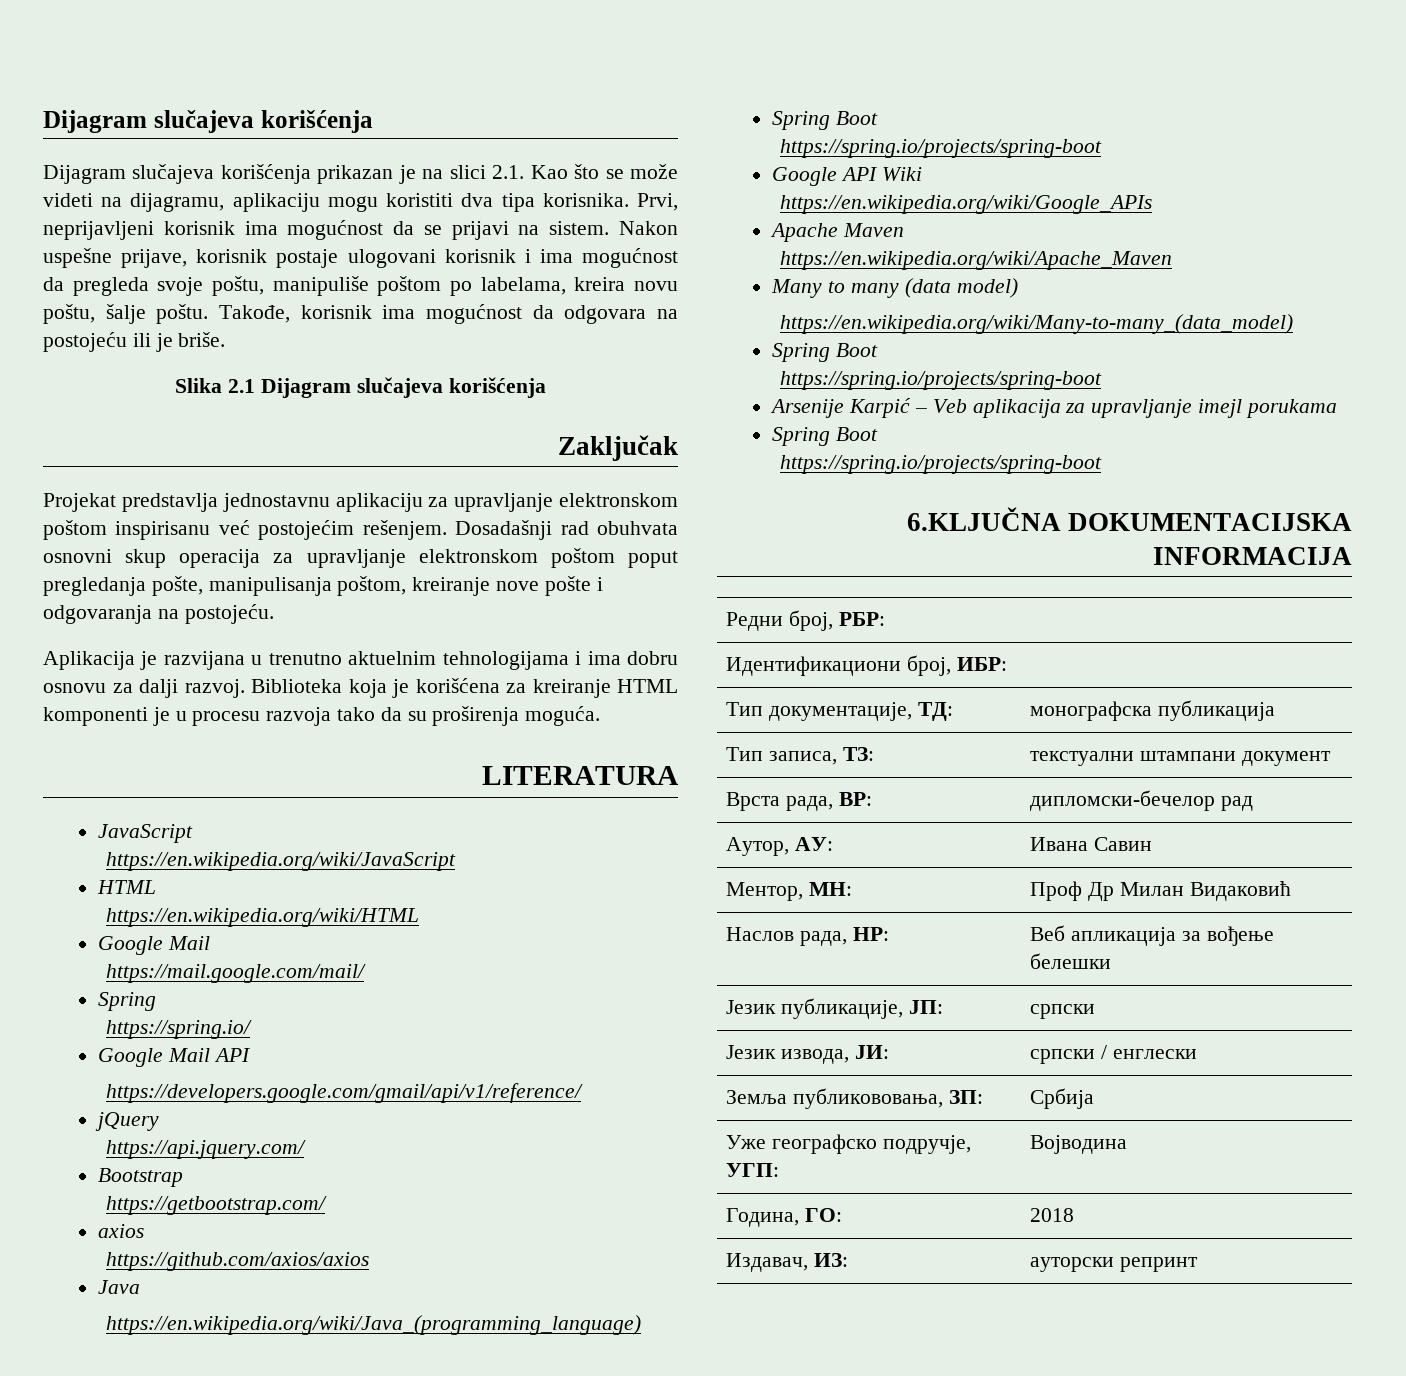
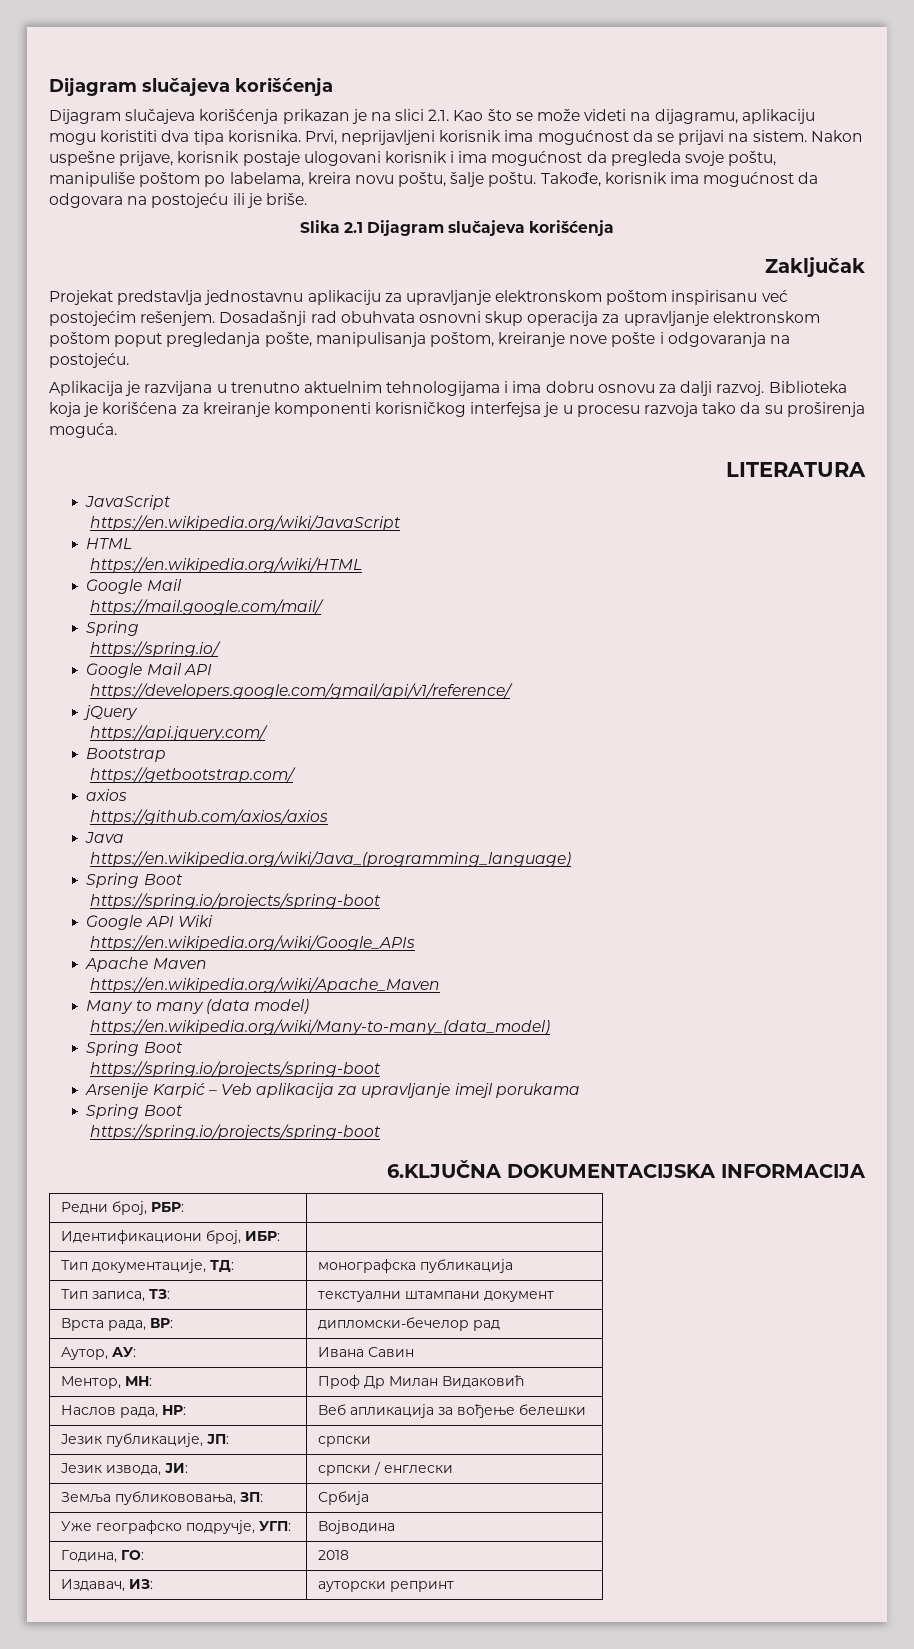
- Biblioteka koja je korišćena za kreiranje HTML komponenti je u procesu razvoja tako da su proširenja moguća.
+ Biblioteka koja je korišćena za kreiranje komponenti korisničkog interfejsa je u procesu razvoja tako da su proširenja moguća.

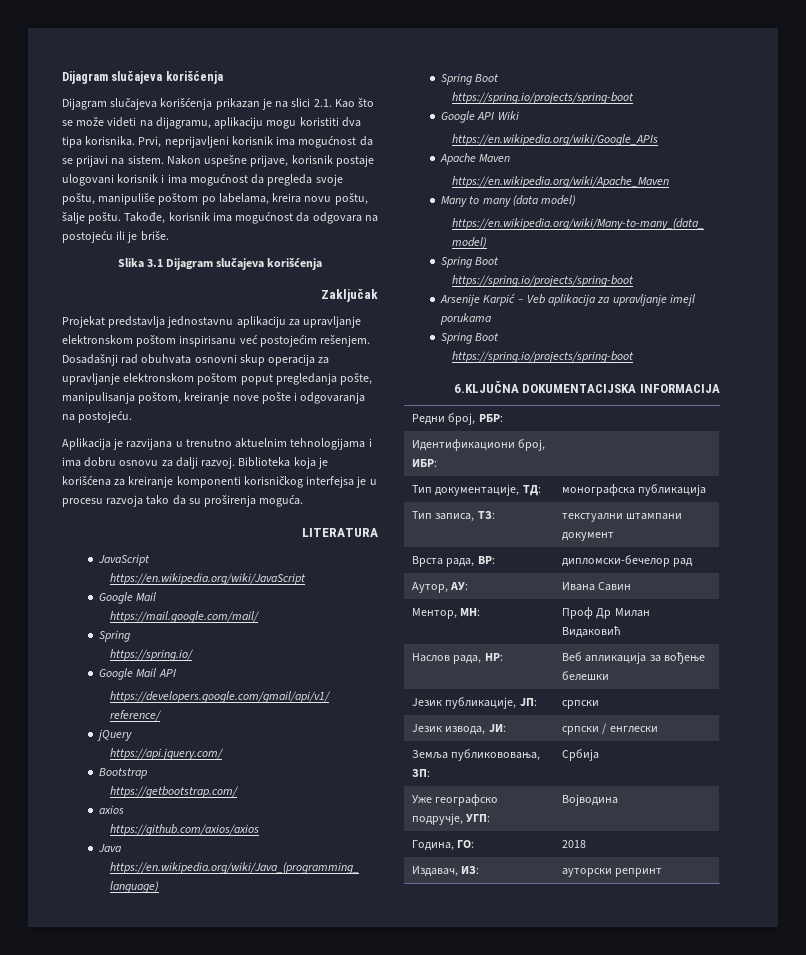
- Slika 2.1 Dijagram slučajeva korišćenja
+ Slika 3.1 Dijagram slučajeva korišćenja
- HTML
- https://en.wikipedia.org/wiki/HTML

